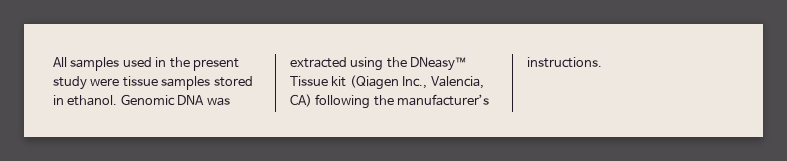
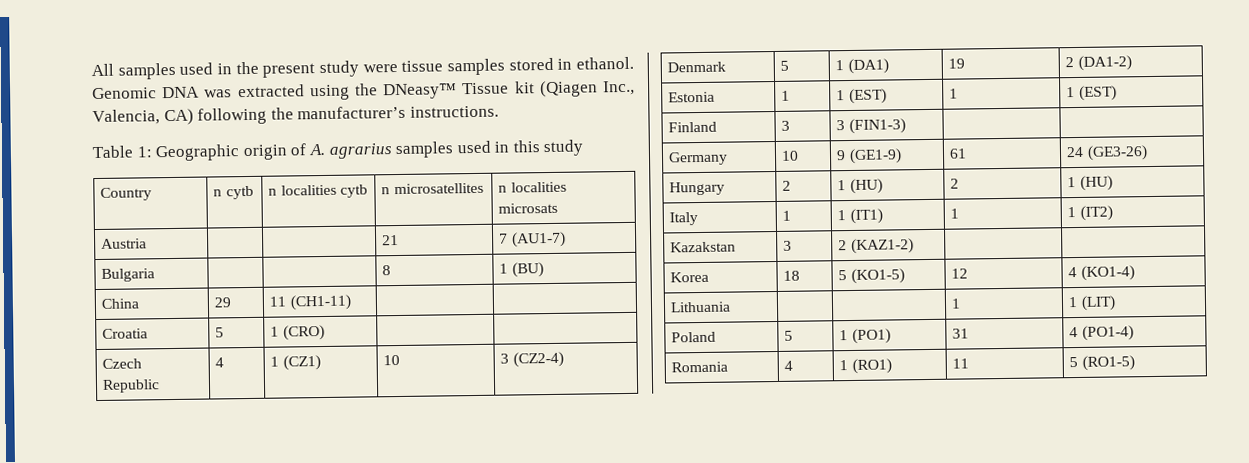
+ Table 1: Geographic origin of A. agrarius samples used in this study
+ Country | n cytb | n localities cytb | n microsatellites | n localities microsats
+ Austria | | | 21 | 7 (AU1-7)
+ Bulgaria | | | 8 | 1 (BU)
+ China | 29 | 11 (CH1-11) | |
+ Croatia | 5 | 1 (CRO) | |
+ Czech Republic | 4 | 1 (CZ1) | 10 | 3 (CZ2-4)
+ Denmark | 5 | 1 (DA1) | 19 | 2 (DA1-2)
+ Estonia | 1 | 1 (EST) | 1 | 1 (EST)
+ Finland | 3 | 3 (FIN1-3) | |
+ Germany | 10 | 9 (GE1-9) | 61 | 24 (GE3-26)
+ Hungary | 2 | 1 (HU) | 2 | 1 (HU)
+ Italy | 1 | 1 (IT1) | 1 | 1 (IT2)
+ Kazakstan | 3 | 2 (KAZ1-2) | |
+ Korea | 18 | 5 (KO1-5) | 12 | 4 (KO1-4)
+ Lithuania | | | 1 | 1 (LIT)
+ Poland | 5 | 1 (PO1) | 31 | 4 (PO1-4)
+ Romania | 4 | 1 (RO1) | 11 | 5 (RO1-5)

